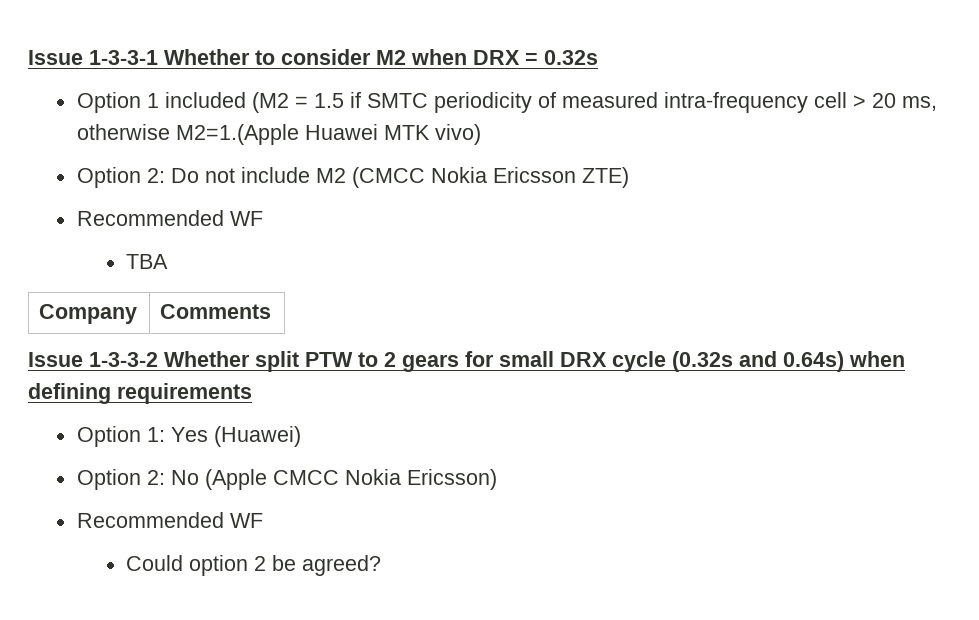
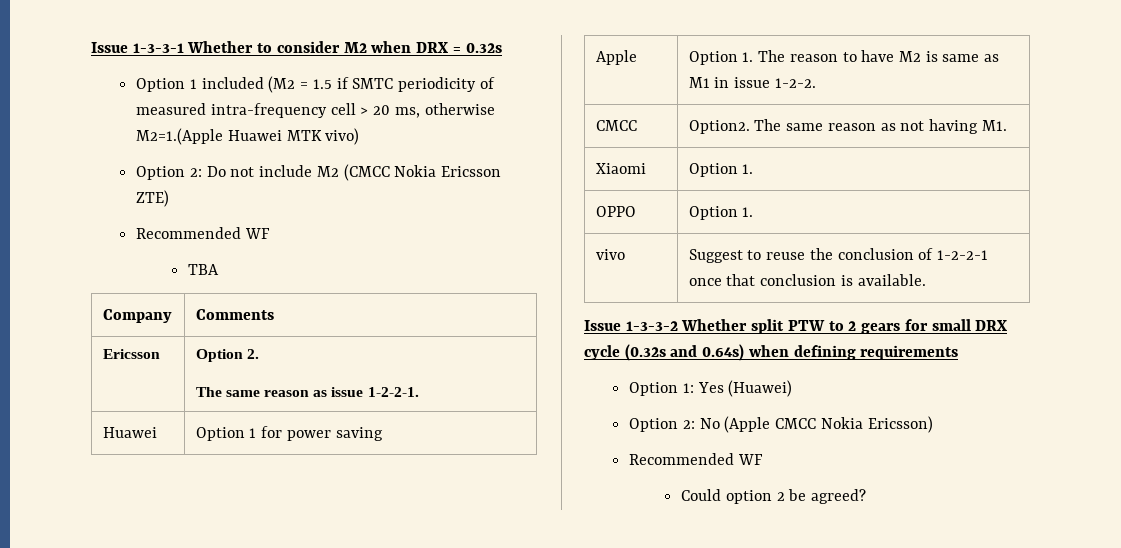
+ Ericsson | Option 2.
+ The same reason as issue 1-2-2-1.
+ Huawei | Option 1 for power saving
+ Apple | Option 1. The reason to have M2 is same as M1 in issue 1-2-2.
+ CMCC | Option2. The same reason as not having M1.
+ Xiaomi | Option 1.
+ OPPO | Option 1.
+ vivo | Suggest to reuse the conclusion of 1-2-2-1 once that conclusion is available.

